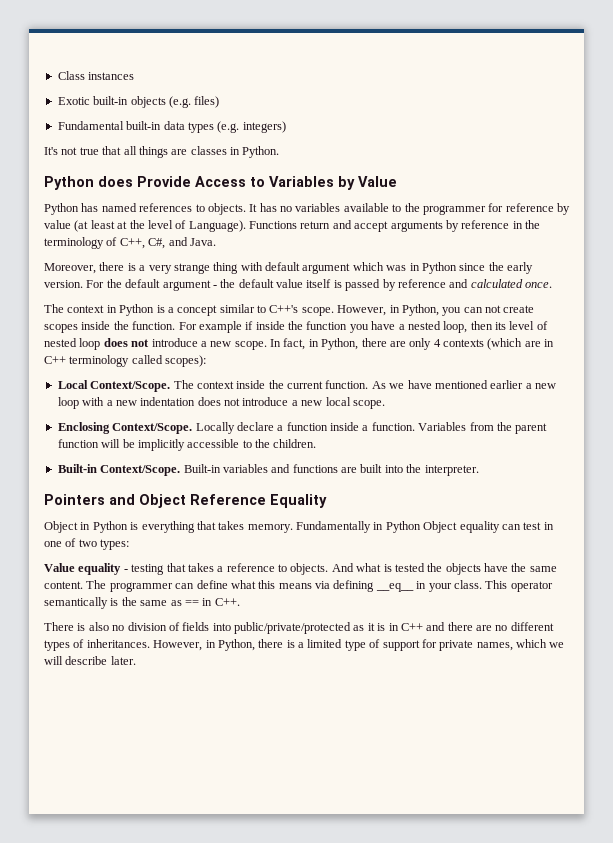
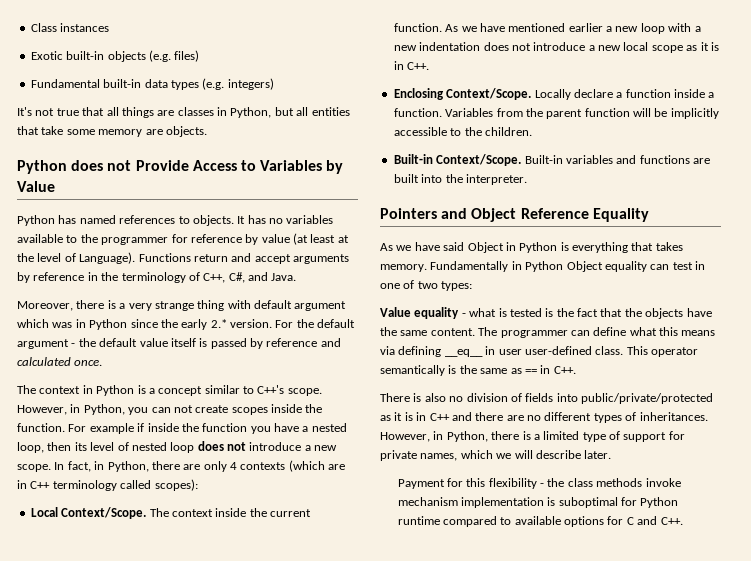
- It's not true that all things are classes in Python.
+ It's not true that all things are classes in Python, but all entities that take some memory are objects.
- Python does Provide Access to Variables by Value
+ Python does not Provide Access to Variables by Value
- Moreover, there is a very strange thing with default argument which was in Python since the early version.
+ Moreover, there is a very strange thing with default argument which was in Python since the early 2.* version.
- As we have mentioned earlier a new loop with a new indentation does not introduce a new local scope.
+ As we have mentioned earlier a new loop with a new indentation does not introduce a new local scope as it is in C++.
- Object in Python is everything that takes memory.
+ As we have said Object in Python is everything that takes memory.
- Value equality - testing that takes a reference to objects. And what is tested the objects have the same content.
+ Value equality - what is tested is the fact that the objects have the same content.
- The programmer can define what this means via defining __eq__ in your class.
+ The programmer can define what this means via defining __eq__ in user user-defined class.
+ Payment for this flexibility - the class methods invoke mechanism implementation is suboptimal for Python runtime compared to available options for C and C++.

